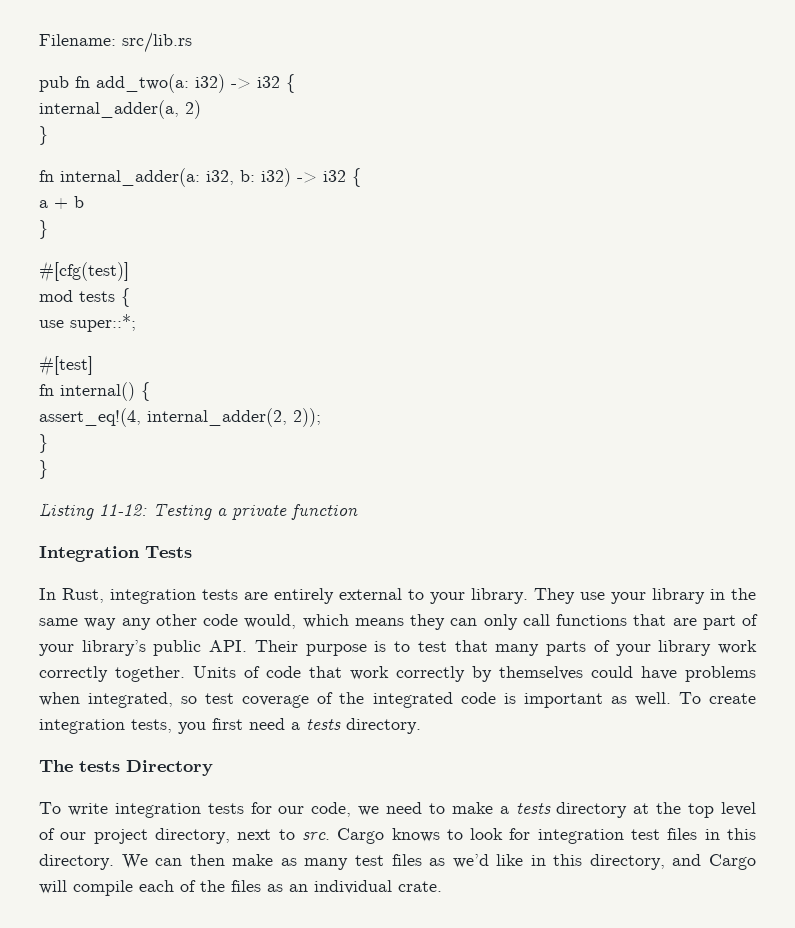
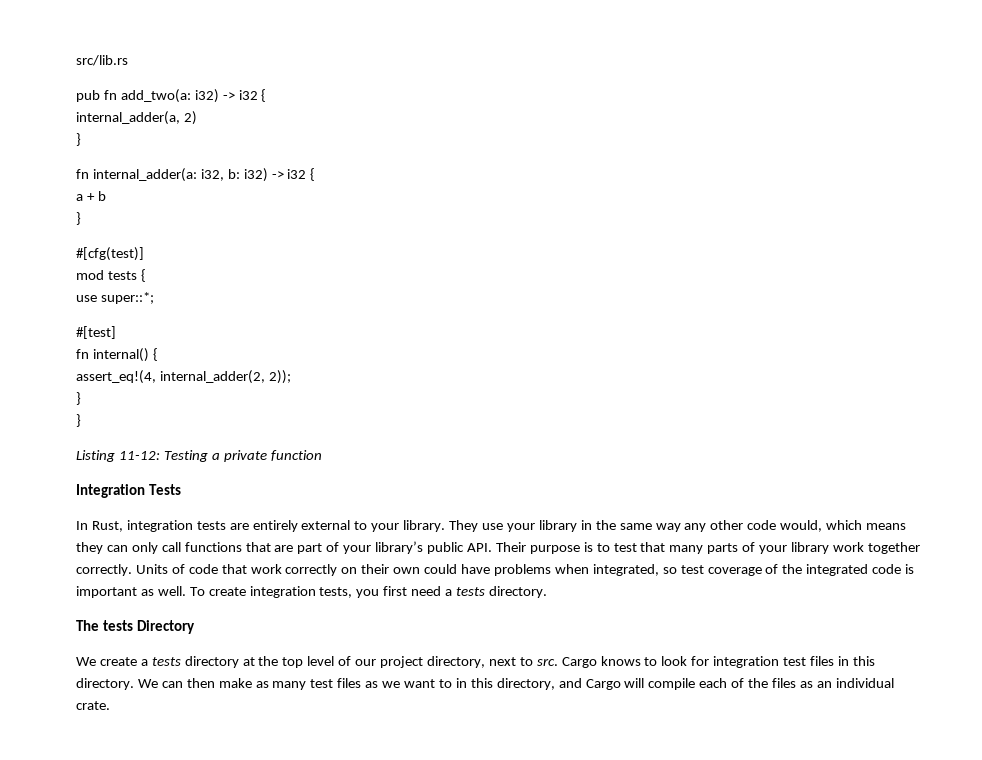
- Filename: src/lib.rs
+ src/lib.rs
- They use your library in the same way any other code would, which means they can only call functions that are part of your library’s public API. Their purpose is to test that many parts of your library work correctly together.
+ They use your library in the same way any other code would, which means they can only call functions that are part of your library’s public API. Their purpose is to test that many parts of your library work together correctly.
- Units of code that work correctly by themselves could have problems when integrated, so test coverage of the integrated code is important as well.
+ Units of code that work correctly on their own could have problems when integrated, so test coverage of the integrated code is important as well.
- To write integration tests for our code, we need to make a tests directory at the top level of our project directory, next to src.
+ We create a tests directory at the top level of our project directory, next to src.
- We can then make as many test files as we’d like in this directory, and Cargo will compile each of the files as an individual crate.
+ We can then make as many test files as we want to in this directory, and Cargo will compile each of the files as an individual crate.

